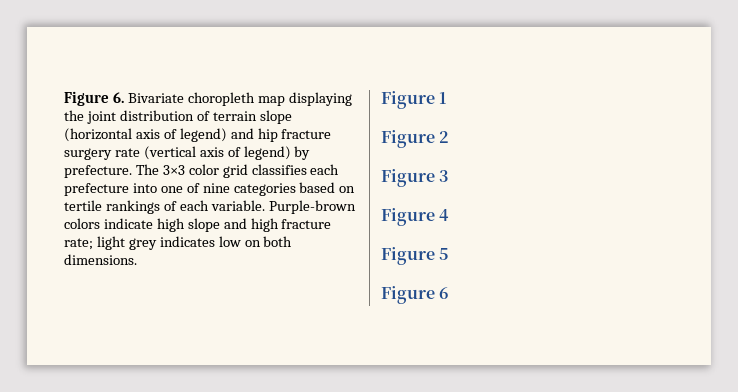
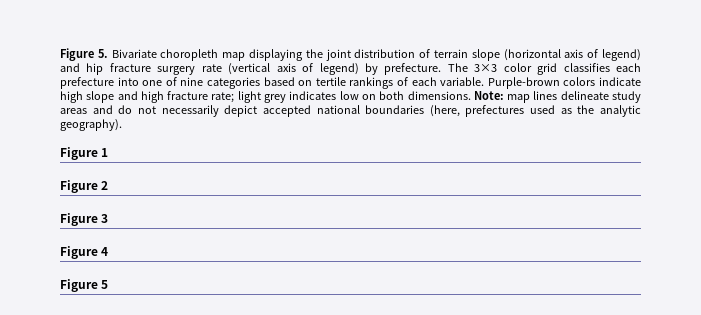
- Figure 6. Bivariate choropleth map displaying the joint distribution of terrain slope (horizontal axis of legend) and hip fracture surgery rate (vertical axis of legend) by prefecture.
+ Figure 5. Bivariate choropleth map displaying the joint distribution of terrain slope (horizontal axis of legend) and hip fracture surgery rate (vertical axis of legend) by prefecture.
+ Note: map lines delineate study areas and do not necessarily depict accepted national boundaries (here, prefectures used as the analytic geography).
- Figure 6

